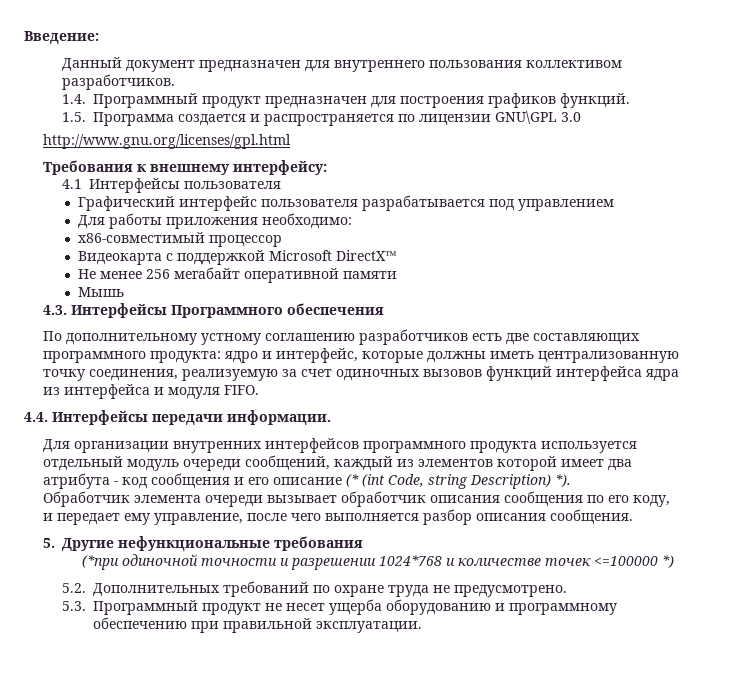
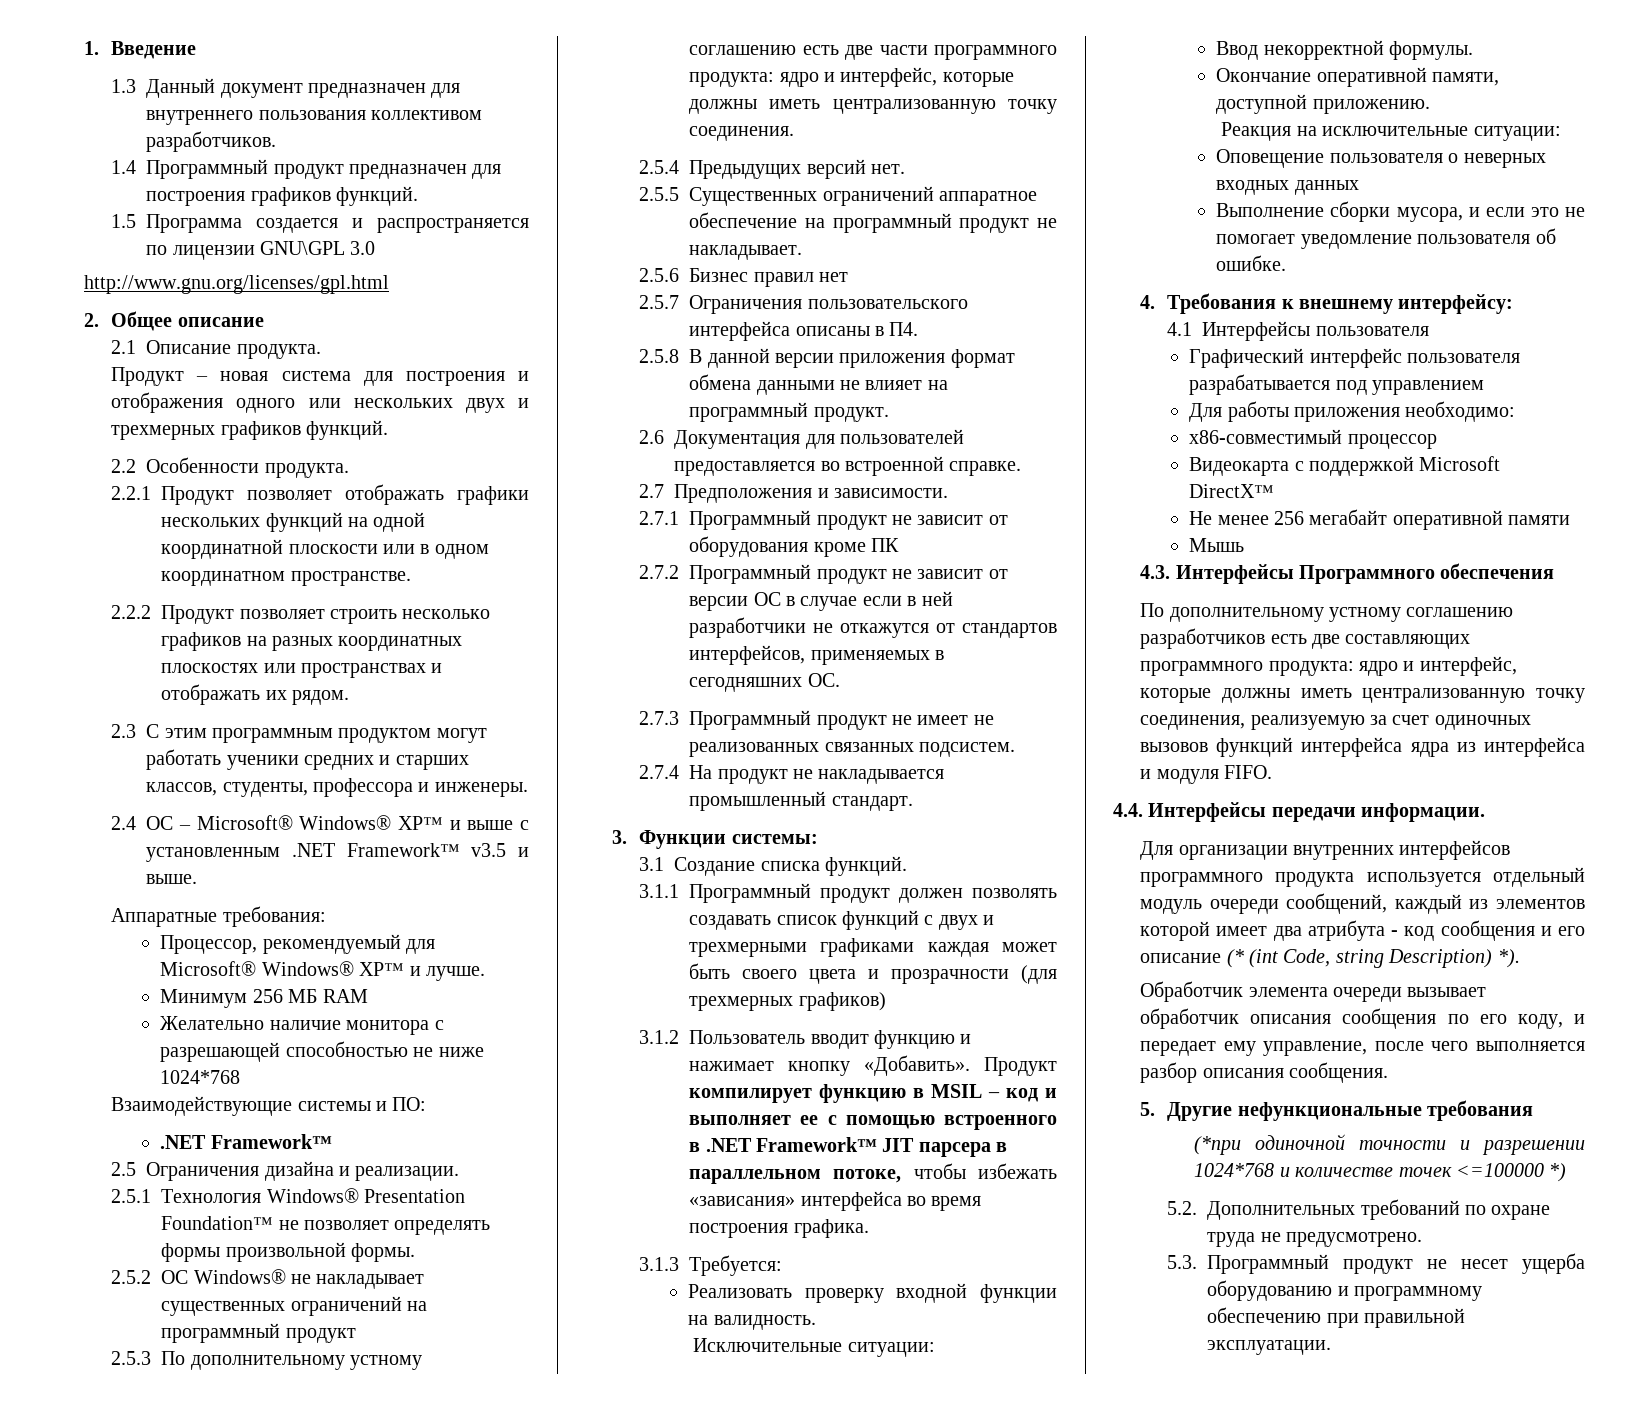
- Введение:
- Данный документ предназначен для внутреннего пользования коллективом разработчиков.
+ 1. Введение
+ 1.3 Данный документ предназначен для внутреннего пользования коллективом разработчиков.
- 1.4. Программный продукт предназначен для построения графиков функций.
+ 1.4 Программный продукт предназначен для построения графиков функций.
- 1.5. Программа создается и распространяется по лицензии GNU\GPL 3.0
+ 1.5 Программа создается и распространяется по лицензии GNU\GPL 3.0
- Требования к внешнему интерфейсу:
+ 2. Общее описание
+ 2.1 Описание продукта.
+ Продукт – новая система для построения и отображения одного или нескольких двух и трехмерных графиков функций.
+ 2.2 Особенности продукта.
+ 2.2.1 Продукт позволяет отображать графики нескольких функций на одной координатной плоскости или в одном координатном пространстве.
+ 2.2.2 Продукт позволяет строить несколько графиков на разных координатных плоскостях или пространствах и отображать их рядом.
+ 2.3 С этим программным продуктом могут работать ученики средних и старших классов, студенты, профессора и инженеры.
+ 2.4 ОС – Microsoft® Windows® XP™ и выше с установленным .NET Framework™ v3.5 и выше.
+ Аппаратные требования:
+ Процессор, рекомендуемый для Microsoft® Windows® XP™ и лучше.
+ Минимум 256 МБ RAM
+ Желательно наличие монитора с разрешающей способностью не ниже 1024*768
+ Взаимодействующие системы и ПО:
+ .NET Framework™
+ 2.5 Ограничения дизайна и реализации.
+ 2.5.1 Технология Windows® Presentation Foundation™ не позволяет определять формы произвольной формы.
+ 2.5.2 ОС Windows® не накладывает существенных ограничений на программный продукт
+ 2.5.3 По дополнительному устному соглашению есть две части программного продукта: ядро и интерфейс, которые должны иметь централизованную точку соединения.
+ 2.5.4 Предыдущих версий нет.
+ 2.5.5 Существенных ограничений аппаратное обеспечение на программный продукт не накладывает.
+ 2.5.6 Бизнес правил нет
+ 2.5.7 Ограничения пользовательского интерфейса описаны в П4.
+ 2.5.8 В данной версии приложения формат обмена данными не влияет на программный продукт.
+ 2.6 Документация для пользователей предоставляется во встроенной справке.
+ 2.7 Предположения и зависимости.
+ 2.7.1 Программный продукт не зависит от оборудования кроме ПК
+ 2.7.2 Программный продукт не зависит от версии ОС в случае если в ней разработчики не откажутся от стандартов интерфейсов, применяемых в сегодняшних ОС.
+ 2.7.3 Программный продукт не имеет не реализованных связанных подсистем.
+ 2.7.4 На продукт не накладывается промышленный стандарт.
+ 3. Функции системы:
+ 3.1 Создание списка функций.
+ 3.1.1 Программный продукт должен позволять создавать список функций с двух и трехмерными графиками каждая может быть своего цвета и прозрачности (для трехмерных графиков)
+ 3.1.2 Пользователь вводит функцию и нажимает кнопку «Добавить». Продукт компилирует функцию в MSIL – код и выполняет ее с помощью встроенного в .NET Framework™ JIT парсера в параллельном потоке, чтобы избежать «зависания» интерфейса во время построения графика.
+ 3.1.3 Требуется:
+ Реализовать проверку входной функции на валидность.
+ Исключительные ситуации:
+ Ввод некорректной формулы.
+ Окончание оперативной памяти, доступной приложению.
+ Реакция на исключительные ситуации:
+ Оповещение пользователя о неверных входных данных
+ Выполнение сборки мусора, и если это не помогает уведомление пользователя об ошибке.
+ 4. Требования к внешнему интерфейсу:

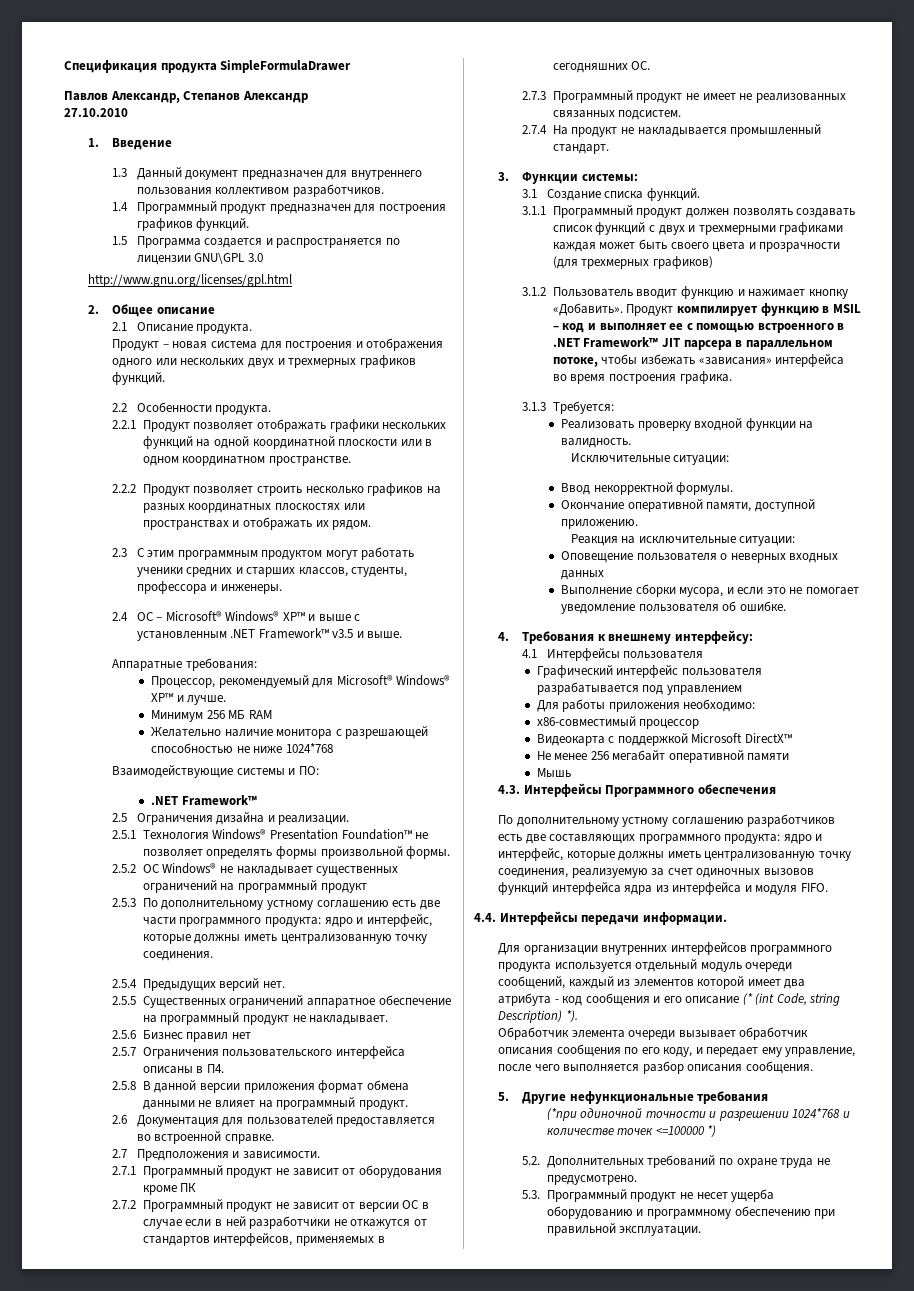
+ Спецификация продукта SimpleFormulaDrawer
+ Павлов Александр, Степанов Александр
+ 27.10.2010

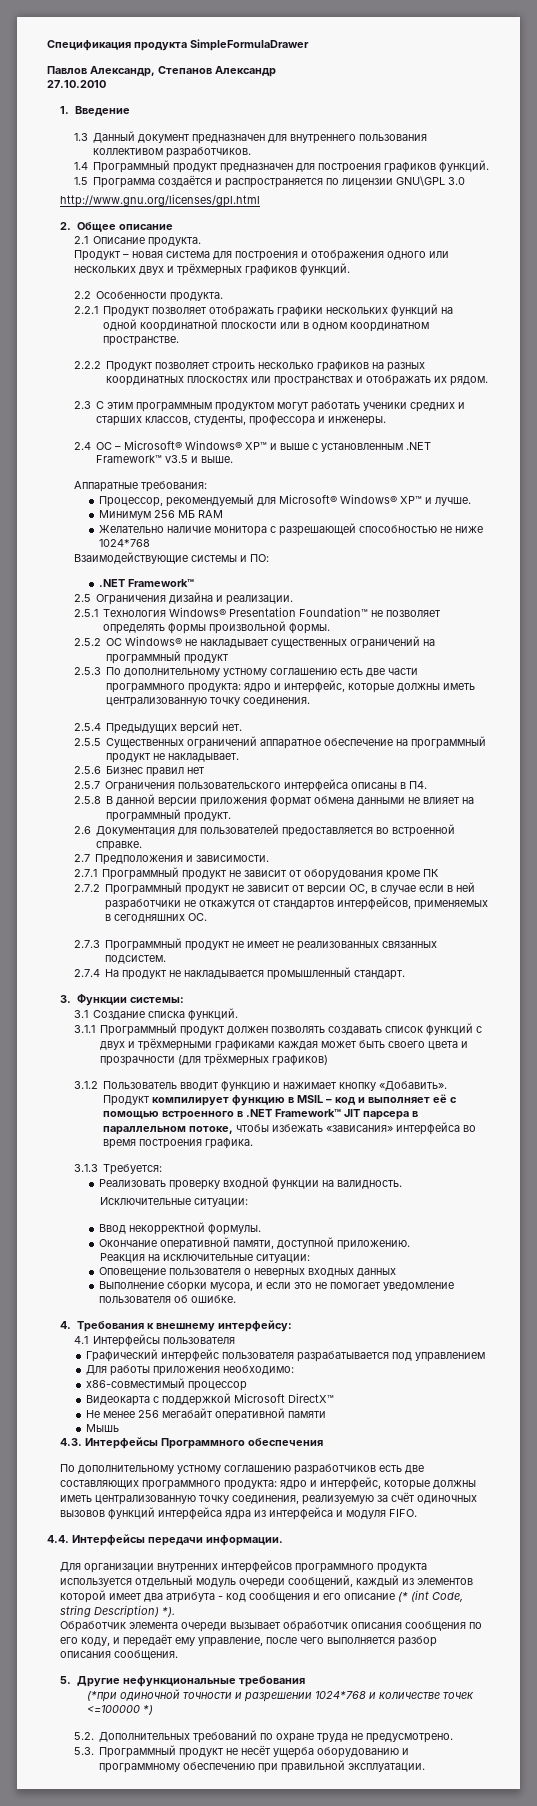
- 1.5 Программа создается и распространяется по лицензии GNU\GPL 3.0
+ 1.5 Программа создаётся и распространяется по лицензии GNU\GPL 3.0
- Продукт – новая система для построения и отображения одного или нескольких двух и трехмерных графиков функций.
+ Продукт – новая система для построения и отображения одного или нескольких двух и трёхмерных графиков функций.
- 2.7.2 Программный продукт не зависит от версии ОС в случае если в ней разработчики не откажутся от стандартов интерфейсов, применяемых в сегодняшних ОС.
+ 2.7.2 Программный продукт не зависит от версии ОС, в случае если в ней разработчики не откажутся от стандартов интерфейсов, применяемых в сегодняшних ОС.
- 3.1.1 Программный продукт должен позволять создавать список функций с двух и трехмерными графиками каждая может быть своего цвета и прозрачности (для трехмерных графиков)
+ 3.1.1 Программный продукт должен позволять создавать список функций с двух и трёхмерными графиками каждая может быть своего цвета и прозрачности (для трёхмерных графиков)
- Продукт компилирует функцию в MSIL – код и выполняет ее с помощью встроенного в .NET Framework™ JIT парсера в параллельном потоке, чтобы избежать «зависания» интерфейса во время построения графика.
+ Продукт компилирует функцию в MSIL – код и выполняет её с помощью встроенного в .NET Framework™ JIT парсера в параллельном потоке, чтобы избежать «зависания» интерфейса во время построения графика.
- По дополнительному устному соглашению разработчиков есть две составляющих программного продукта: ядро и интерфейс, которые должны иметь централизованную точку соединения, реализуемую за счет одиночных вызовов функций интерфейса ядра из интерфейса и модуля FIFO.
+ По дополнительному устному соглашению разработчиков есть две составляющих программного продукта: ядро и интерфейс, которые должны иметь централизованную точку соединения, реализуемую за счёт одиночных вызовов функций интерфейса ядра из интерфейса и модуля FIFO.
- Обработчик элемента очереди вызывает обработчик описания сообщения по его коду, и передает ему управление, после чего выполняется разбор описания сообщения.
+ Обработчик элемента очереди вызывает обработчик описания сообщения по его коду, и передаёт ему управление, после чего выполняется разбор описания сообщения.
- 5.3. Программный продукт не несет ущерба оборудованию и программному обеспечению при правильной эксплуатации.
+ 5.3. Программный продукт не несёт ущерба оборудованию и программному обеспечению при правильной эксплуатации.

